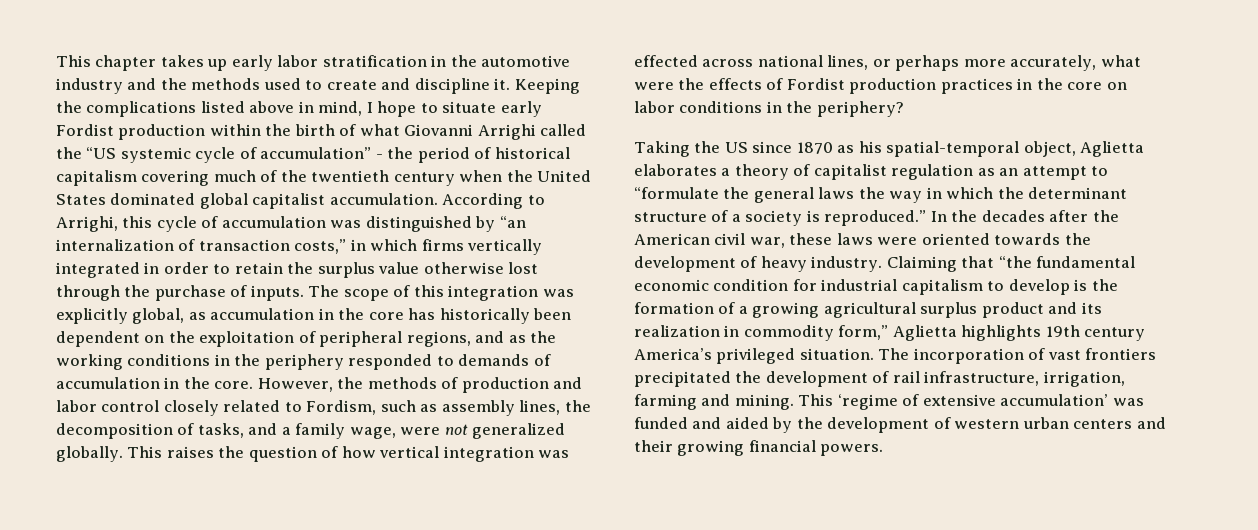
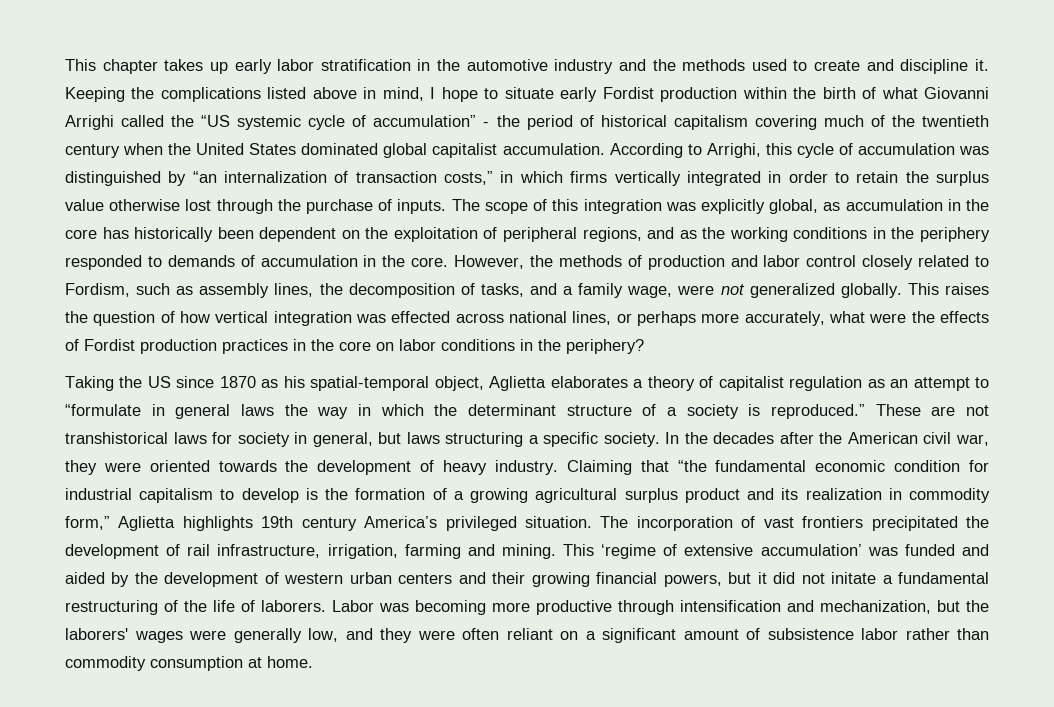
- Taking the US since 1870 as his spatial-temporal object, Aglietta elaborates a theory of capitalist regulation as an attempt to “formulate the general laws the way in which the determinant structure of a society is reproduced.”
+ Taking the US since 1870 as his spatial-temporal object, Aglietta elaborates a theory of capitalist regulation as an attempt to “formulate in general laws the way in which the determinant structure of a society is reproduced.”
+ These are not transhistorical laws for society in general, but laws structuring a specific society.
- In the decades after the American civil war, these laws were oriented towards the development of heavy industry.
+ In the decades after the American civil war, they were oriented towards the development of heavy industry.
- This ‘regime of extensive accumulation’ was funded and aided by the development of western urban centers and their growing financial powers.
+ This ‘regime of extensive accumulation’ was funded and aided by the development of western urban centers and their growing financial powers, but it did not initate a fundamental restructuring of the life of laborers. Labor was becoming more productive through intensification and mechanization, but the laborers' wages were generally low, and they were often reliant on a significant amount of subsistence labor rather than commodity consumption at home.

